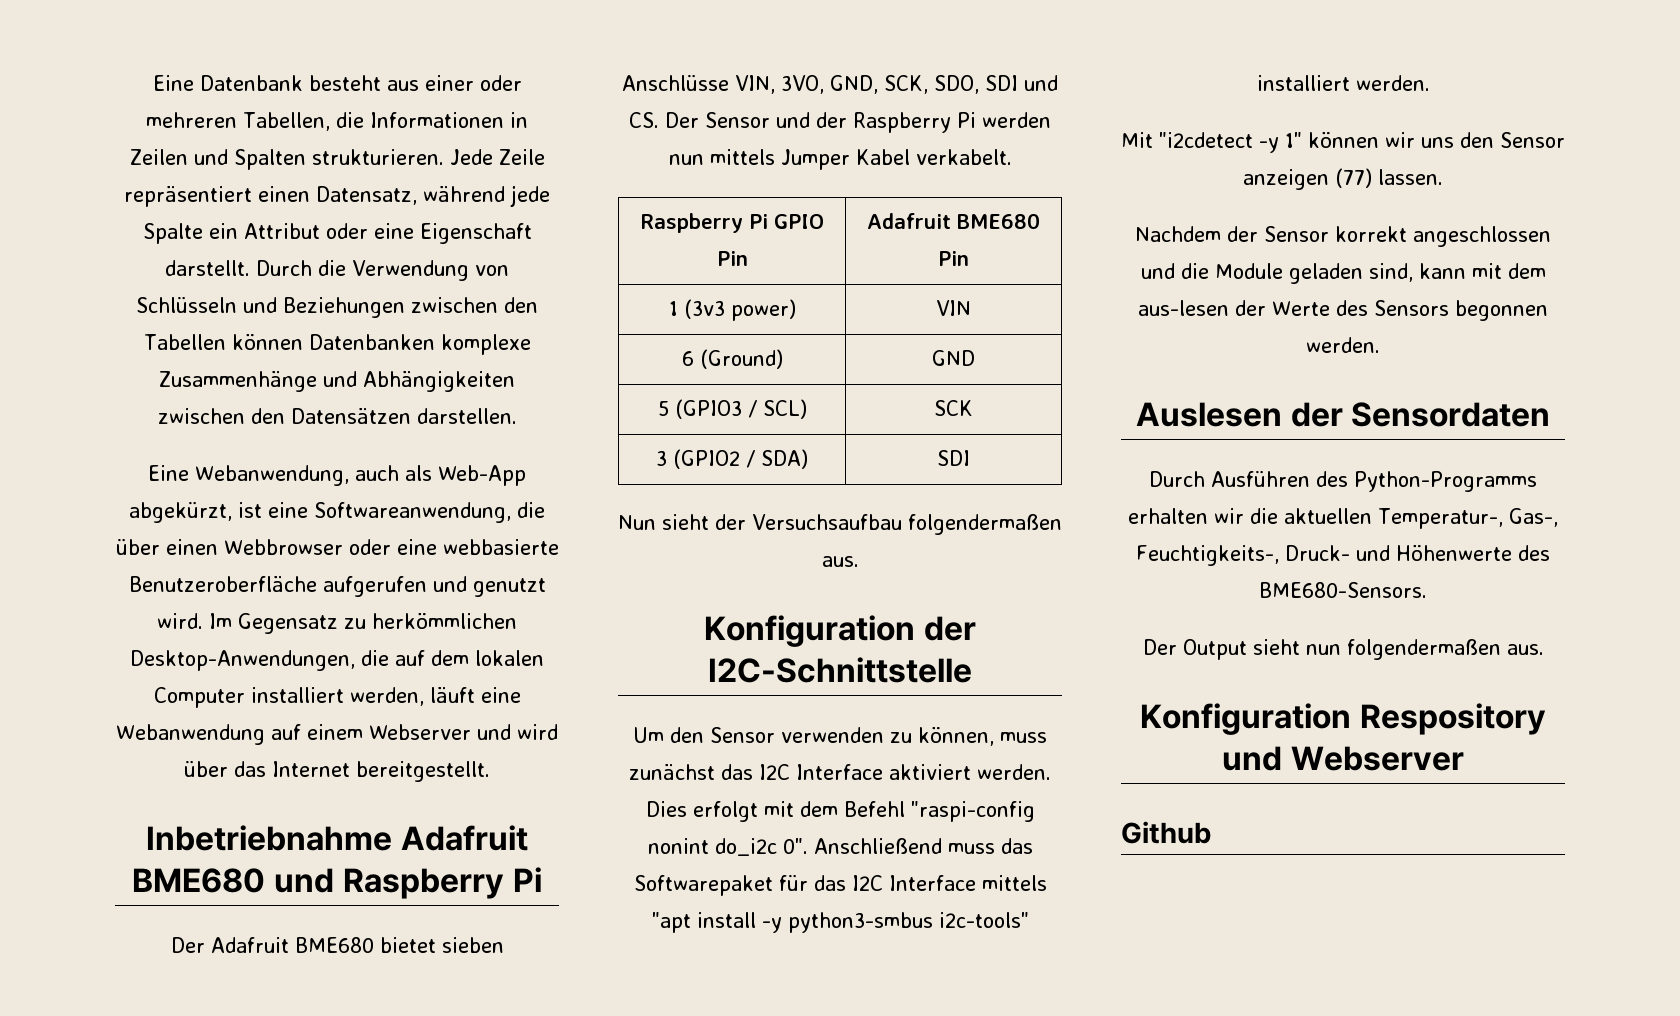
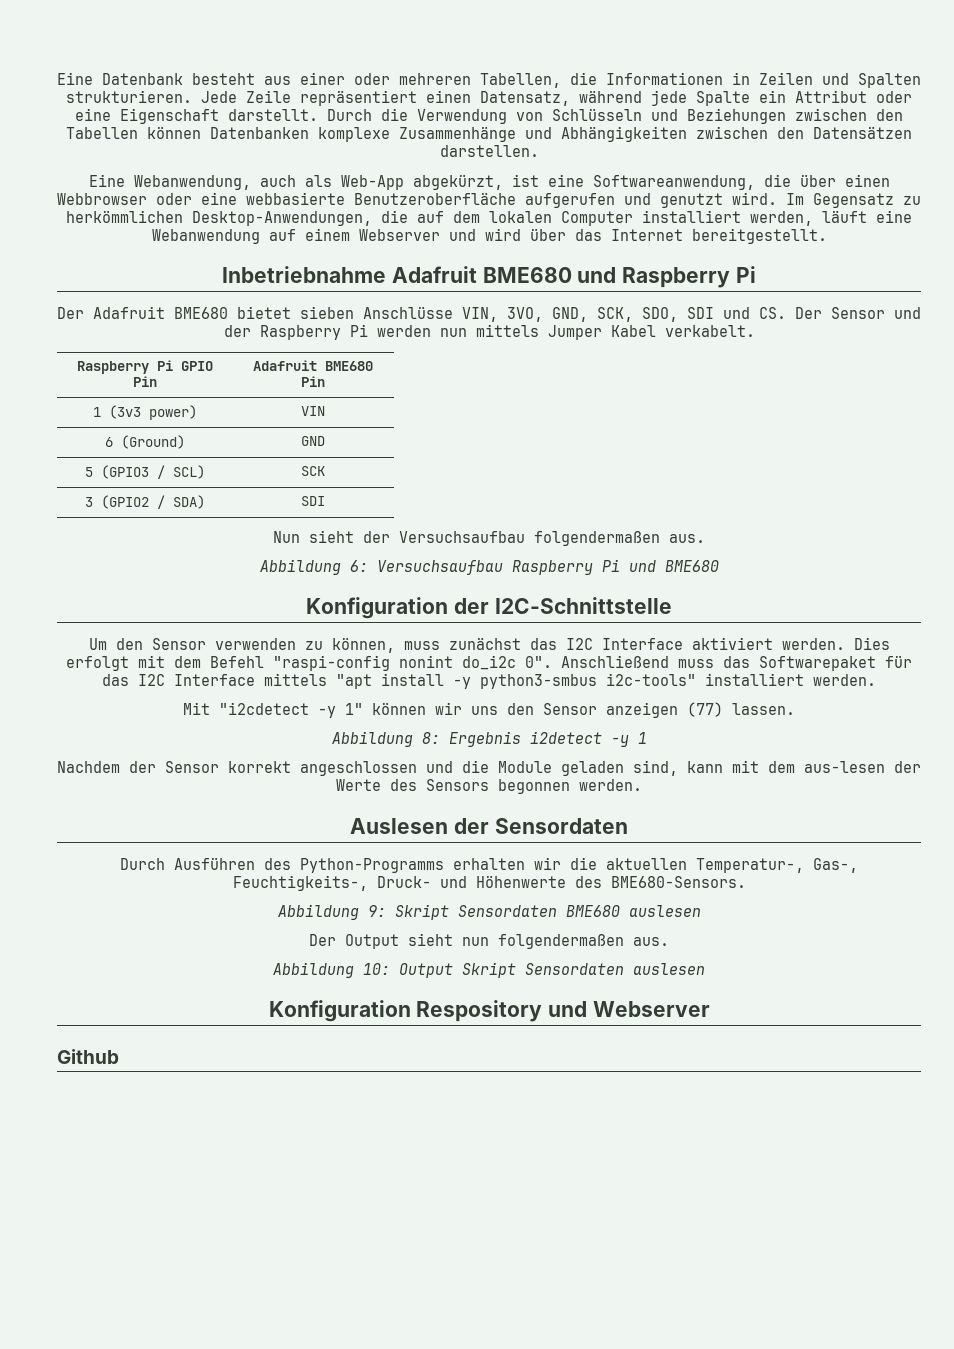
+ Abbildung 6: Versuchsaufbau Raspberry Pi und BME680
+ Abbildung 8: Ergebnis i2detect -y 1
+ Abbildung 9: Skript Sensordaten BME680 auslesen
+ Abbildung 10: Output Skript Sensordaten auslesen

